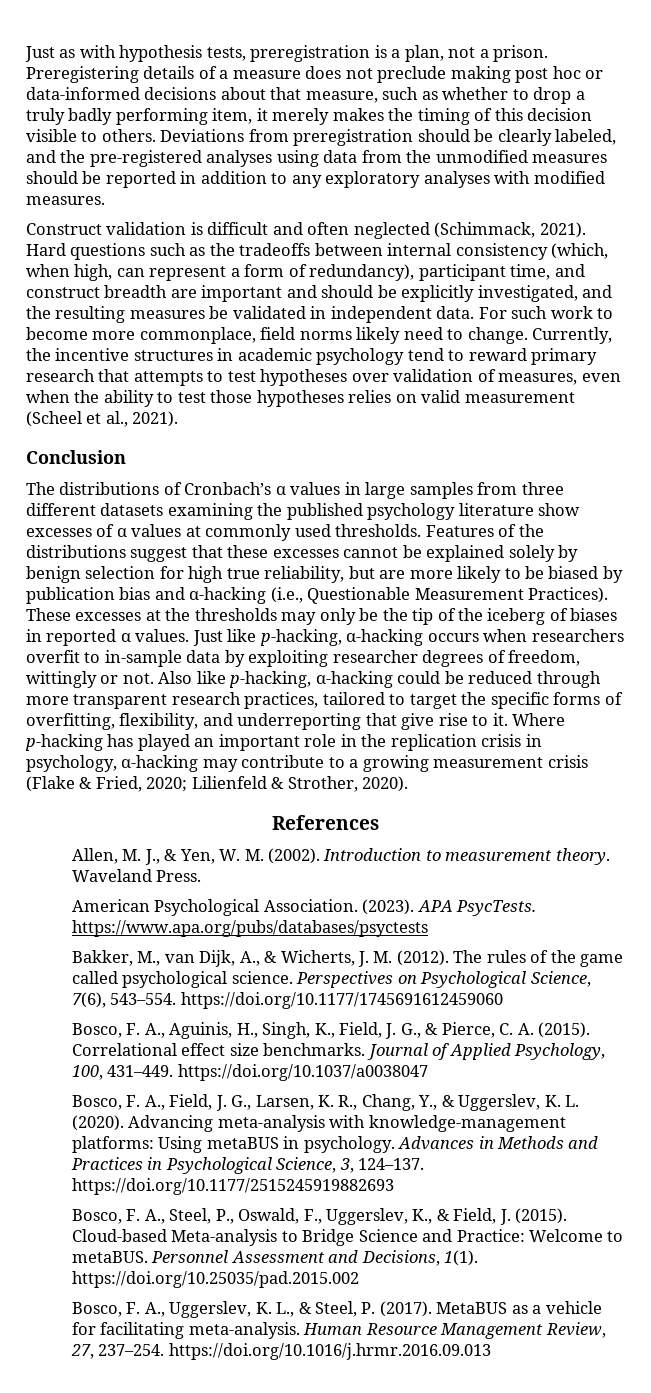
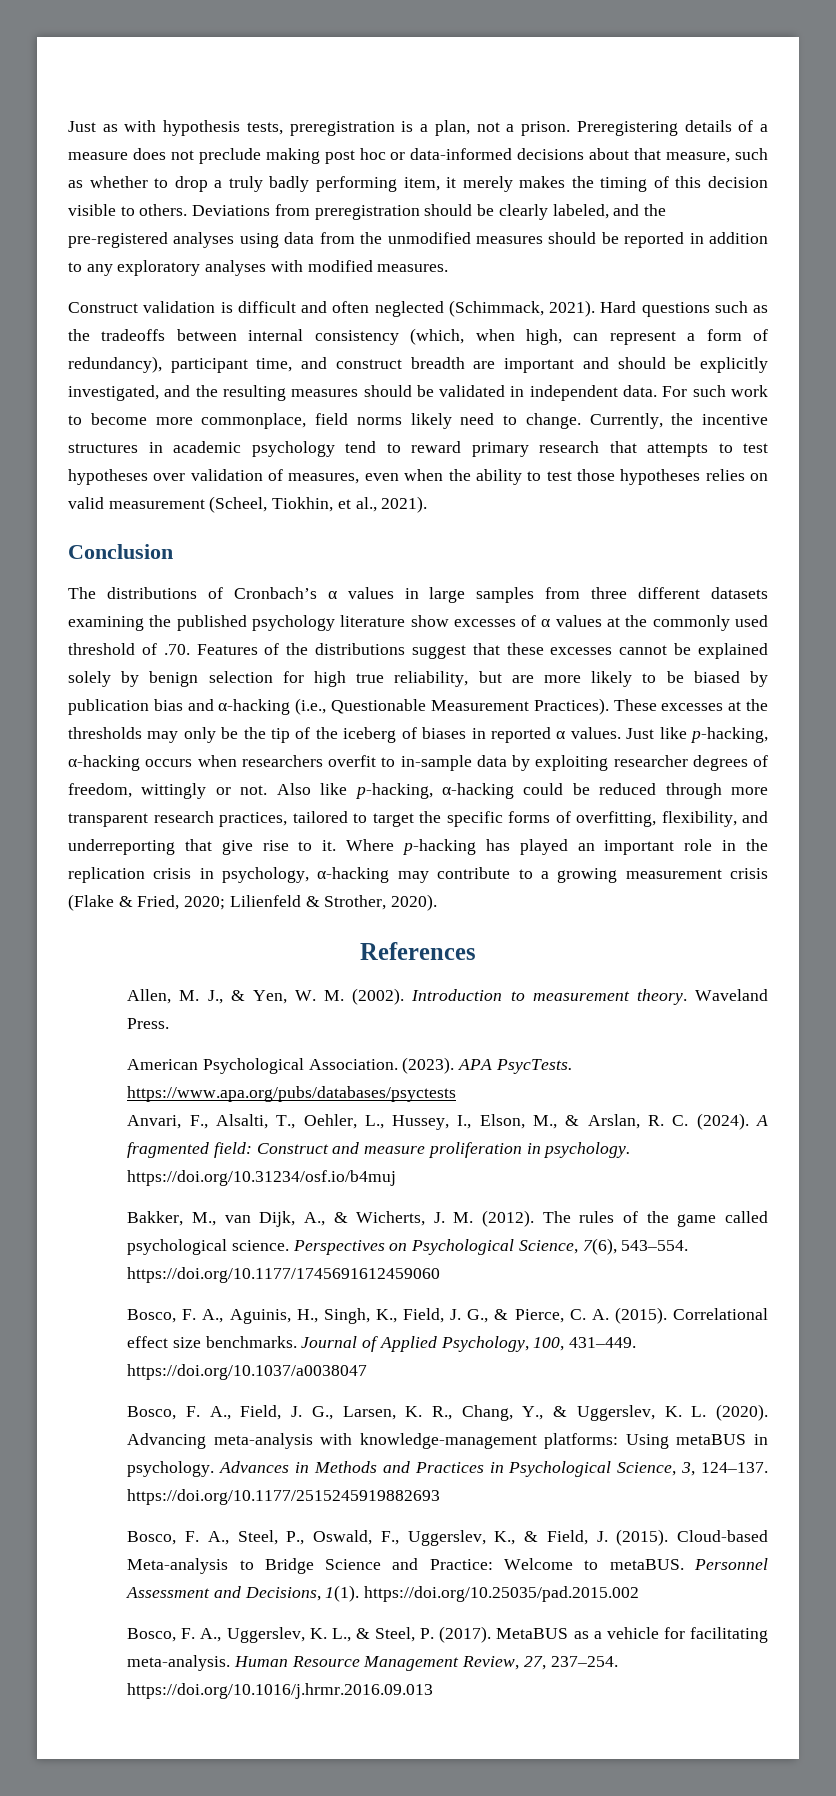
- Hard questions such as the tradeoffs between internal consistency (which, when high, can represent a form of redundancy), participant time, and construct breadth are important and should be explicitly investigated, and the resulting measures be validated in independent data.
+ Hard questions such as the tradeoffs between internal consistency (which, when high, can represent a form of redundancy), participant time, and construct breadth are important and should be explicitly investigated, and the resulting measures should be validated in independent data.
- Currently, the incentive structures in academic psychology tend to reward primary research that attempts to test hypotheses over validation of measures, even when the ability to test those hypotheses relies on valid measurement (Scheel et al., 2021).
+ Currently, the incentive structures in academic psychology tend to reward primary research that attempts to test hypotheses over validation of measures, even when the ability to test those hypotheses relies on valid measurement (Scheel, Tiokhin, et al., 2021).
- The distributions of Cronbach’s α values in large samples from three different datasets examining the published psychology literature show excesses of α values at commonly used thresholds. Features of the distributions suggest that these excesses cannot be explained solely by benign selection for high true reliability, but are more likely to be biased by publication bias and α-hacking (i.e., Questionable Measurement Practices).
+ The distributions of Cronbach’s α values in large samples from three different datasets examining the published psychology literature show excesses of α values at the commonly used threshold of .70. Features of the distributions suggest that these excesses cannot be explained solely by benign selection for high true reliability, but are more likely to be biased by publication bias and α-hacking (i.e., Questionable Measurement Practices).
+ Anvari, F., Alsalti, T., Oehler, L., Hussey, I., Elson, M., & Arslan, R. C. (2024). A fragmented field: Construct and measure proliferation in psychology. https://doi.org/10.31234/osf.io/b4muj

